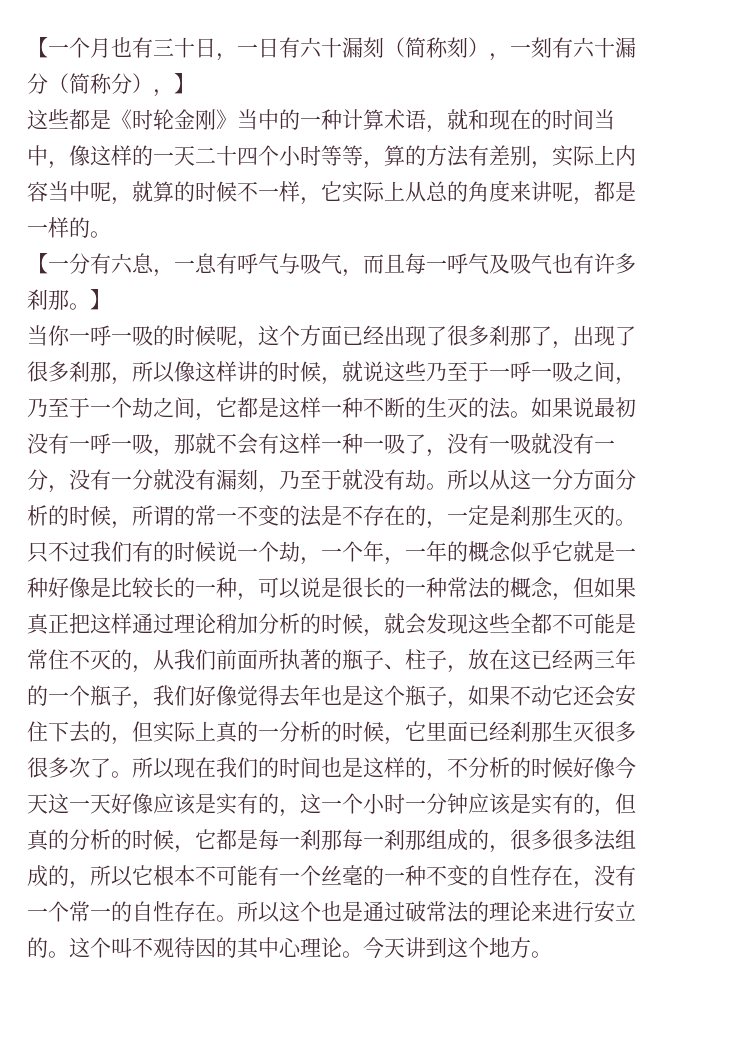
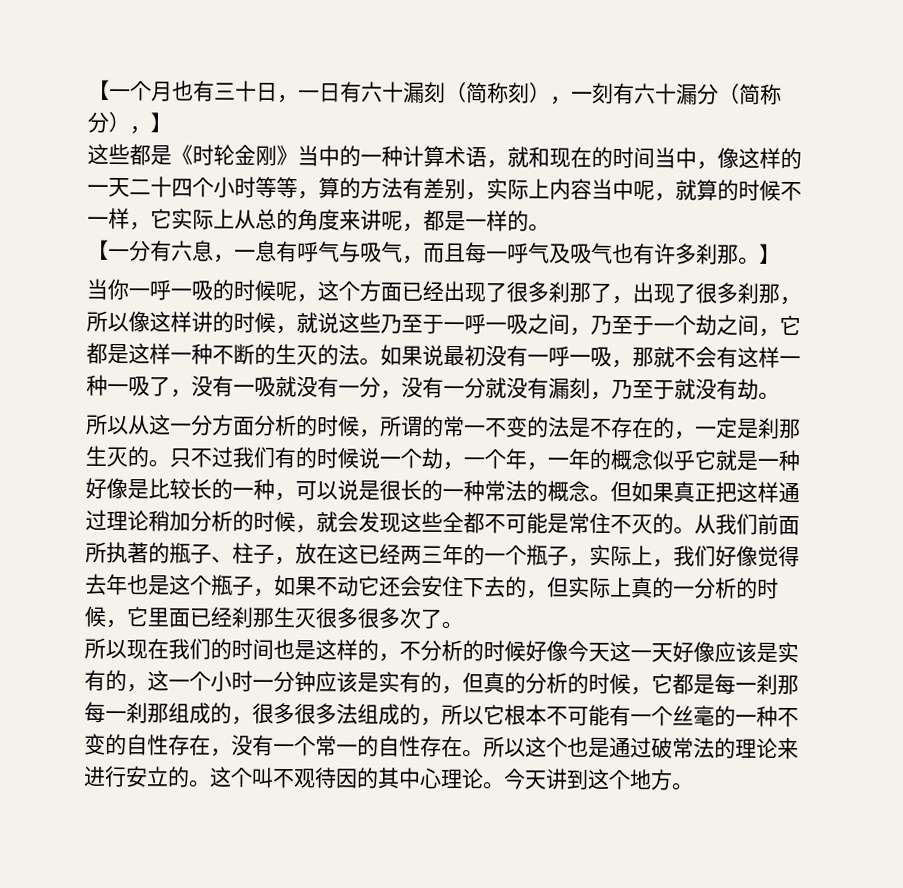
- 如果说最初没有一呼一吸，那就不会有这样一种一吸了，没有一吸就没有一分，没有一分就没有漏刻，乃至于就没有劫。所以从这一分方面分析的时候，所谓的常一不变的法是不存在的，一定是刹那生灭的。
+ 如果说最初没有一呼一吸，那就不会有这样一种一吸了，没有一吸就没有一分，没有一分就没有漏刻，乃至于就没有劫。
+ 所以从这一分方面分析的时候，所谓的常一不变的法是不存在的，一定是刹那生灭的。
- 只不过我们有的时候说一个劫，一个年，一年的概念似乎它就是一种好像是比较长的一种，可以说是很长的一种常法的概念，但如果真正把这样通过理论稍加分析的时候，就会发现这些全都不可能是常住不灭的，从我们前面所执著的瓶子、柱子，放在这已经两三年的一个瓶子，我们好像觉得去年也是这个瓶子，如果不动它还会安住下去的，但实际上真的一分析的时候，它里面已经刹那生灭很多很多次了。所以现在我们的时间也是这样的，不分析的时候好像今天这一天好像应该是实有的，这一个小时一分钟应该是实有的，但真的分析的时候，它都是每一刹那每一刹那组成的，很多很多法组成的，所以它根本不可能有一个丝毫的一种不变的自性存在，没有一个常一的自性存在。
+ 只不过我们有的时候说一个劫，一个年，一年的概念似乎它就是一种好像是比较长的一种，可以说是很长的一种常法的概念。但如果真正把这样通过理论稍加分析的时候，就会发现这些全都不可能是常住不灭的。从我们前面所执著的瓶子、柱子，放在这已经两三年的一个瓶子，实际上，我们好像觉得去年也是这个瓶子，如果不动它还会安住下去的，但实际上真的一分析的时候，它里面已经刹那生灭很多很多次了。
+ 所以现在我们的时间也是这样的，不分析的时候好像今天这一天好像应该是实有的，这一个小时一分钟应该是实有的，但真的分析的时候，它都是每一刹那每一刹那组成的，很多很多法组成的，所以它根本不可能有一个丝毫的一种不变的自性存在，没有一个常一的自性存在。

